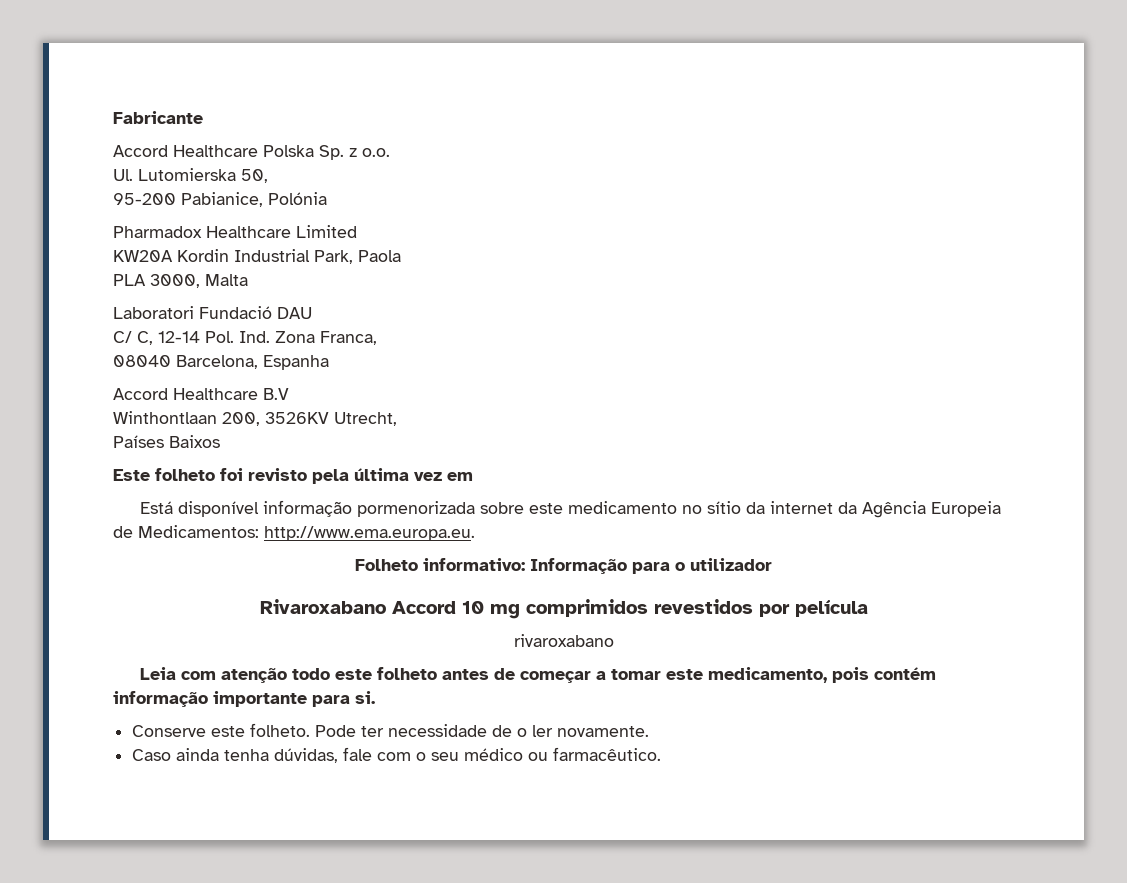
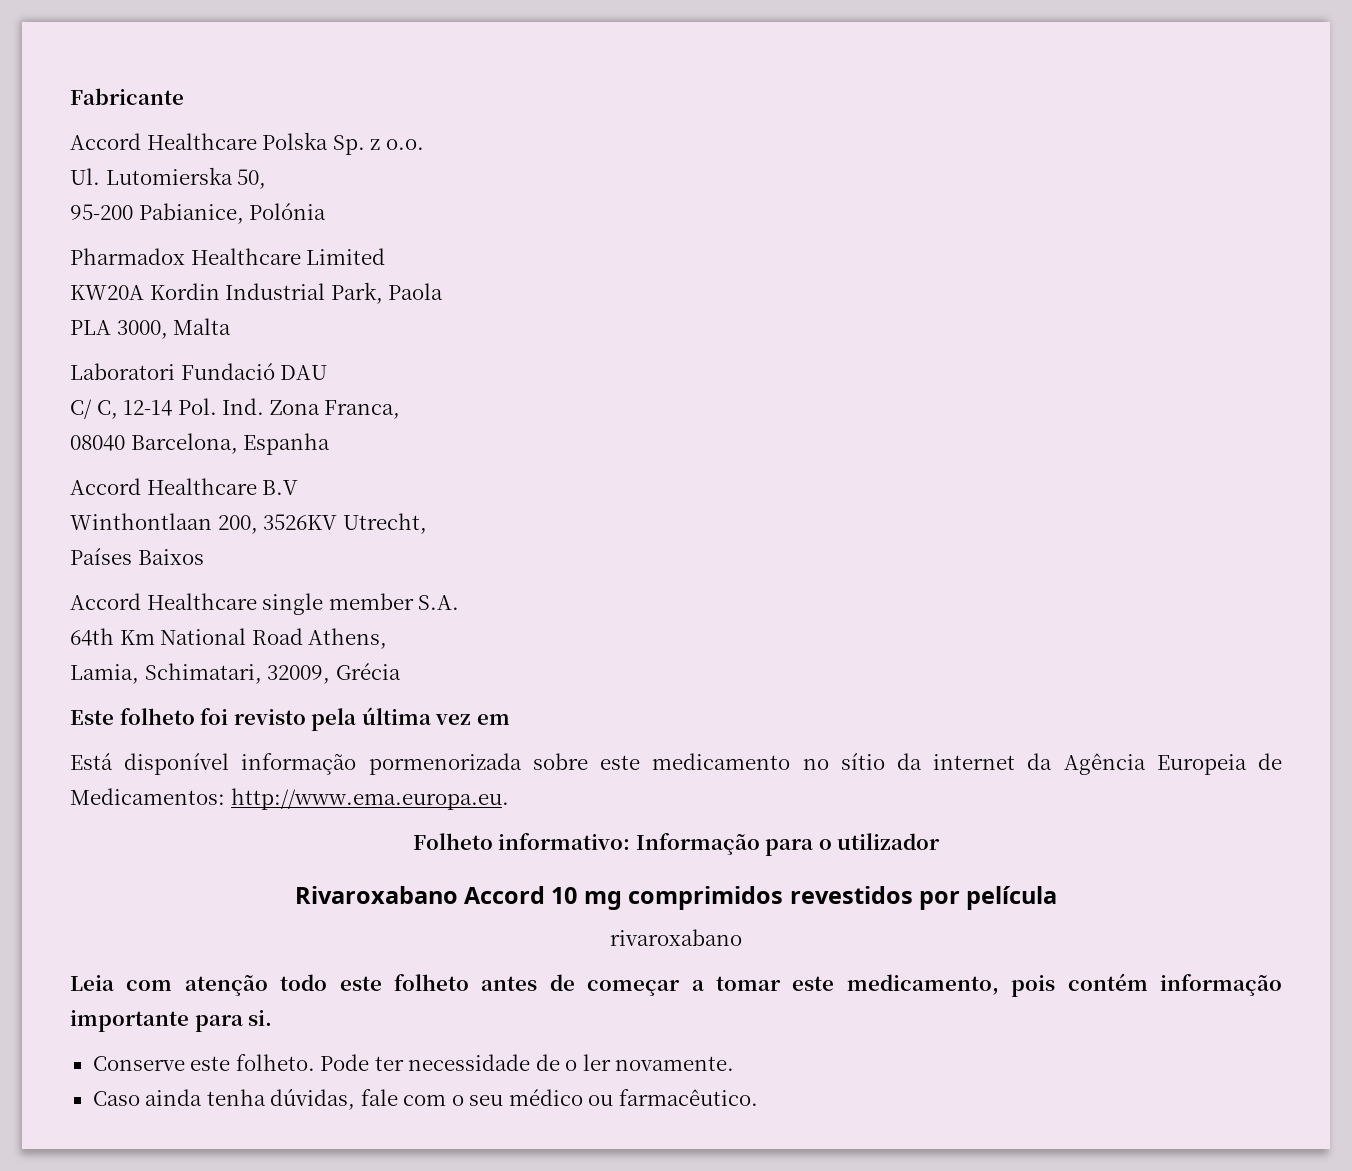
+ Accord Healthcare single member S.A.
+ 64th Km National Road Athens,
+ Lamia, Schimatari, 32009, Grécia

